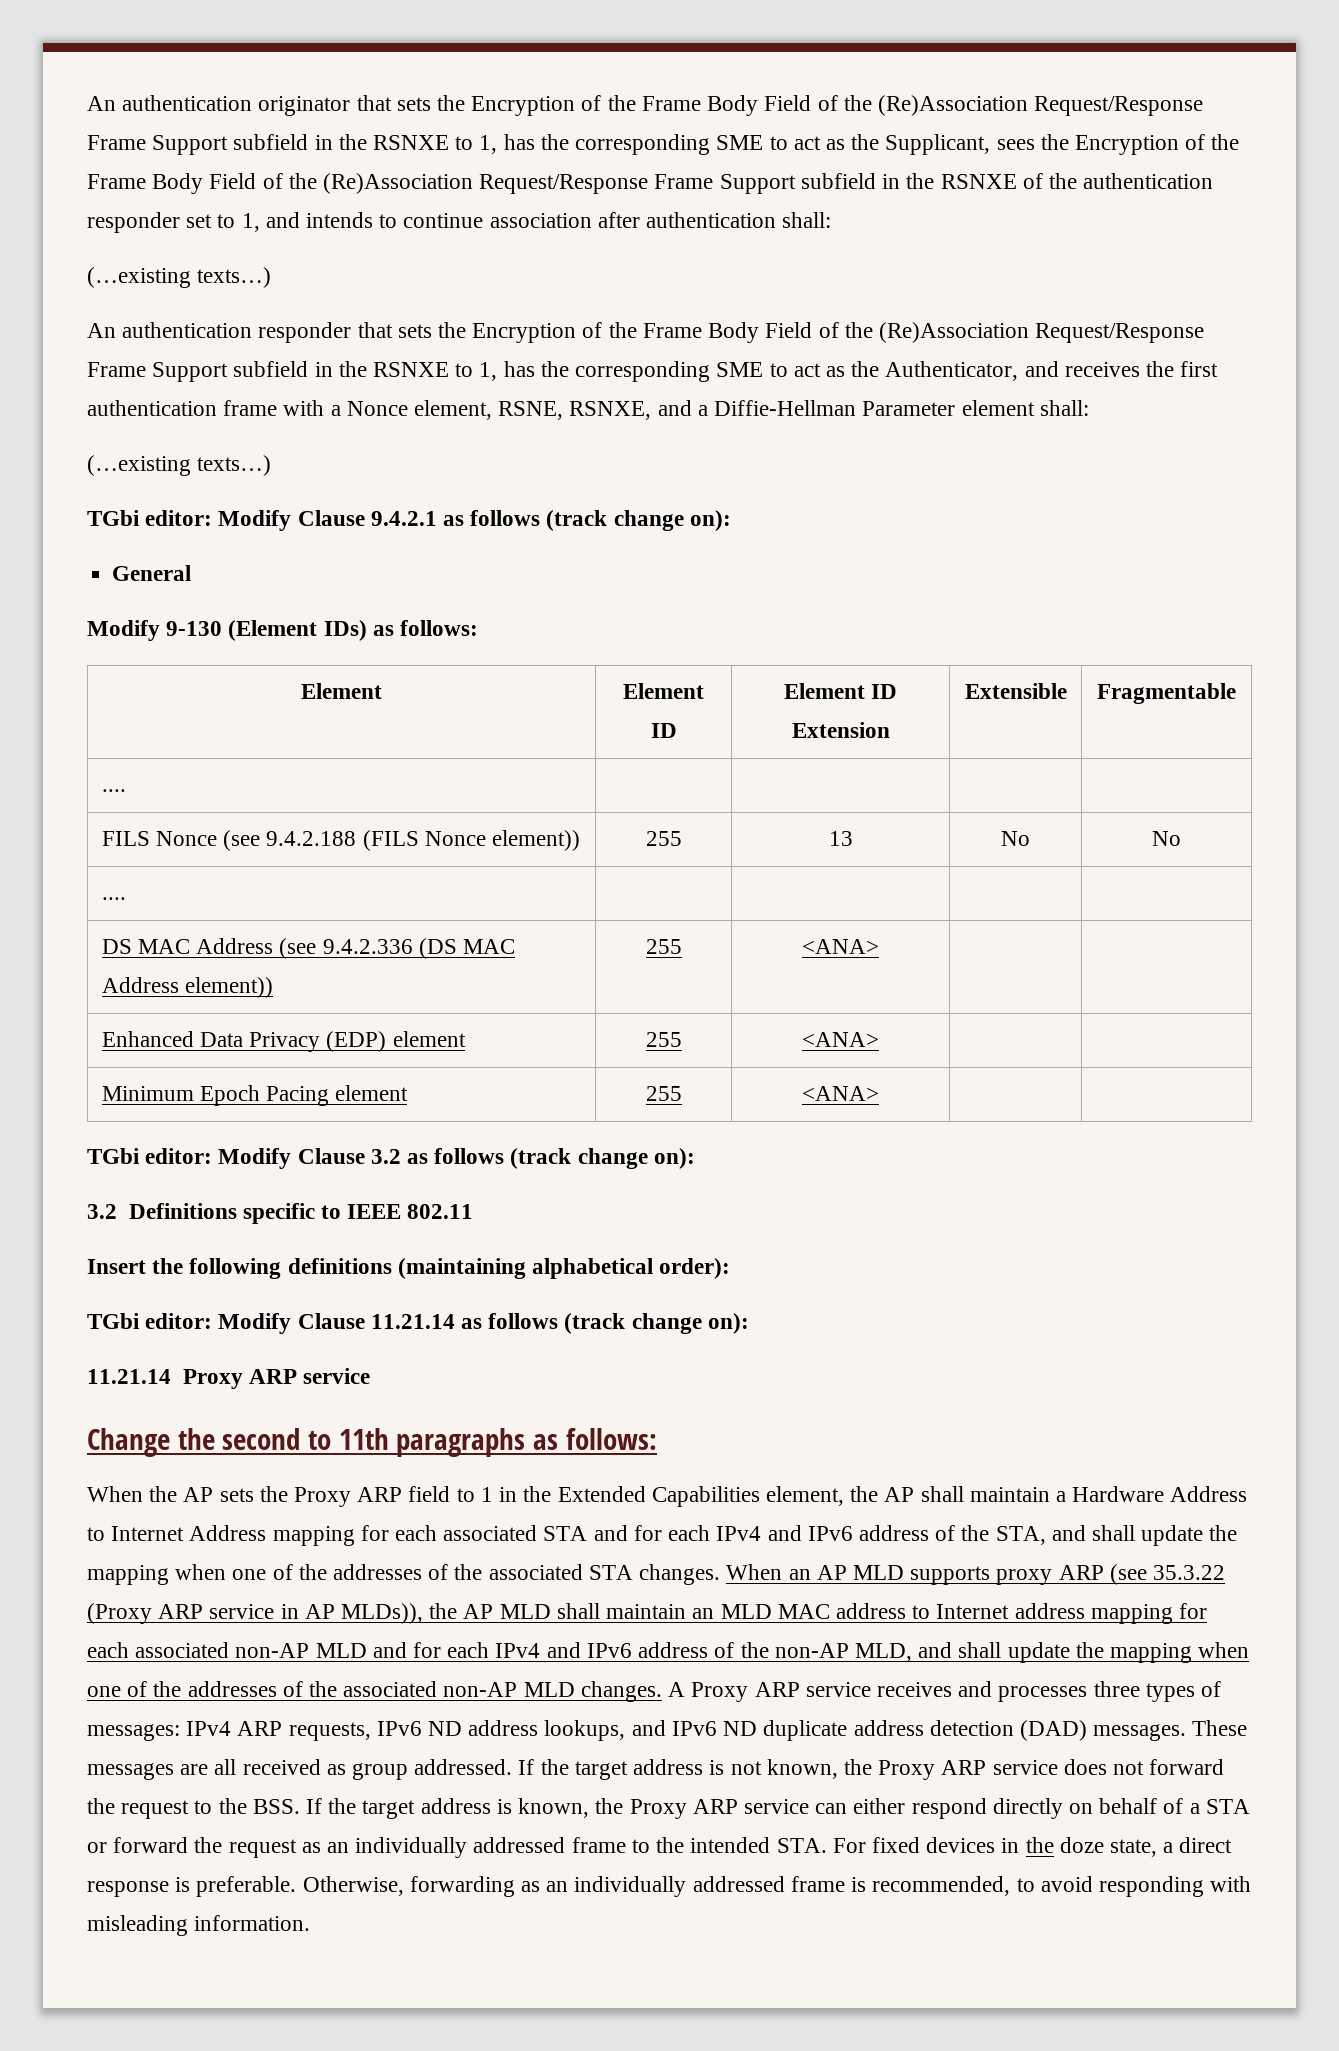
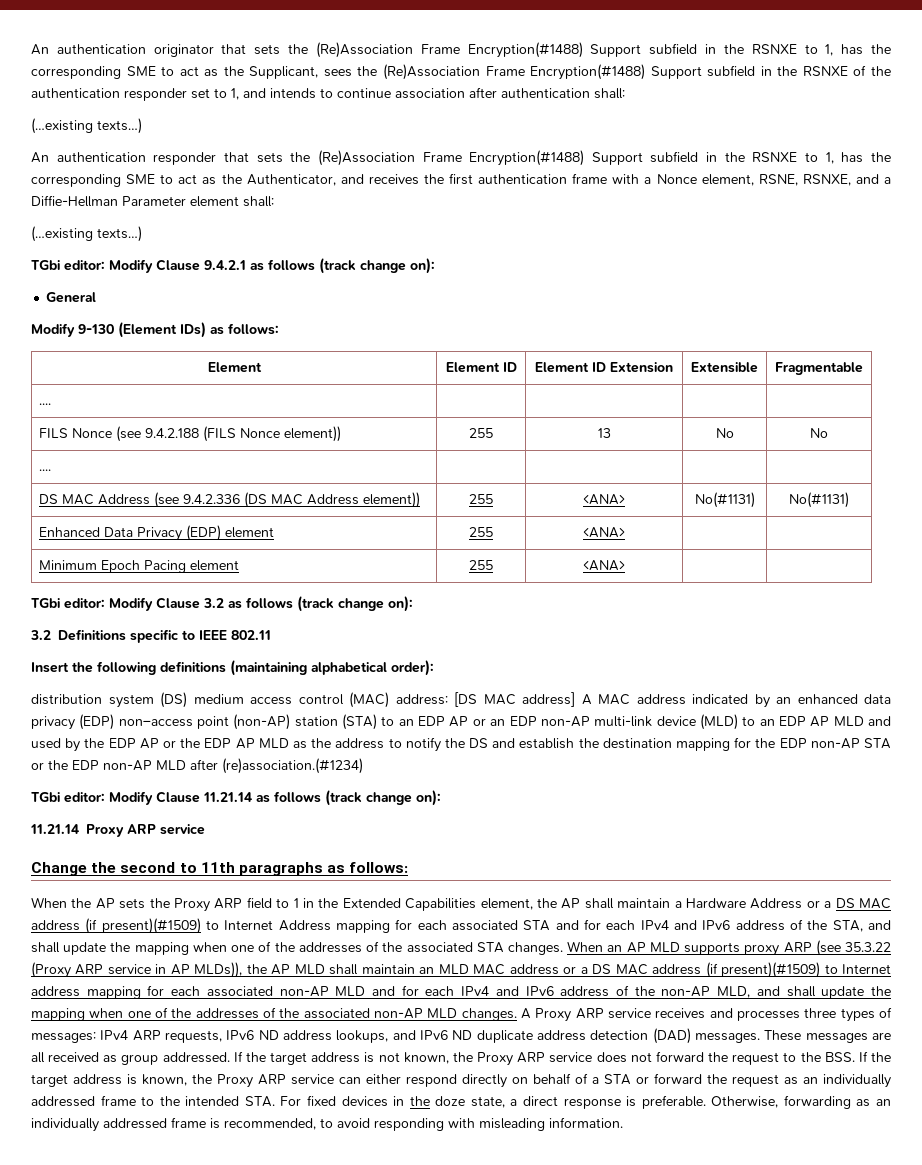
- An authentication originator that sets the Encryption of the Frame Body Field of the (Re)Association Request/Response Frame Support subfield in the RSNXE to 1, has the corresponding SME to act as the Supplicant, sees the Encryption of the Frame Body Field of the (Re)Association Request/Response Frame Support subfield in the RSNXE of the authentication responder set to 1, and intends to continue association after authentication shall:
+ An authentication originator that sets the (Re)Association Frame Encryption(#1488) Support subfield in the RSNXE to 1, has the corresponding SME to act as the Supplicant, sees the (Re)Association Frame Encryption(#1488) Support subfield in the RSNXE of the authentication responder set to 1, and intends to continue association after authentication shall:
- An authentication responder that sets the Encryption of the Frame Body Field of the (Re)Association Request/Response Frame Support subfield in the RSNXE to 1, has the corresponding SME to act as the Authenticator, and receives the first authentication frame with a Nonce element, RSNE, RSNXE, and a Diffie-Hellman Parameter element shall:
+ An authentication responder that sets the (Re)Association Frame Encryption(#1488) Support subfield in the RSNXE to 1, has the corresponding SME to act as the Authenticator, and receives the first authentication frame with a Nonce element, RSNE, RSNXE, and a Diffie-Hellman Parameter element shall:
- DS MAC Address (see 9.4.2.336 (DS MAC Address element)) | 255 | <ANA> | |
+ DS MAC Address (see 9.4.2.336 (DS MAC Address element)) | 255 | <ANA> | No(#1131) | No(#1131)
+ distribution system (DS) medium access control (MAC) address: [DS MAC address] A MAC address indicated by an enhanced data privacy (EDP) non–access point (non-AP) station (STA) to an EDP AP or an EDP non-AP multi-link device (MLD) to an EDP AP MLD and used by the EDP AP or the EDP AP MLD as the address to notify the DS and establish the destination mapping for the EDP non-AP STA or the EDP non-AP MLD after (re)association.(#1234)
- When the AP sets the Proxy ARP field to 1 in the Extended Capabilities element, the AP shall maintain a Hardware Address to Internet Address mapping for each associated STA and for each IPv4 and IPv6 address of the STA, and shall update the mapping when one of the addresses of the associated STA changes.
+ When the AP sets the Proxy ARP field to 1 in the Extended Capabilities element, the AP shall maintain a Hardware Address or a DS MAC address (if present)(#1509) to Internet Address mapping for each associated STA and for each IPv4 and IPv6 address of the STA, and shall update the mapping when one of the addresses of the associated STA changes.
- When an AP MLD supports proxy ARP (see 35.3.22 (Proxy ARP service in AP MLDs)), the AP MLD shall maintain an MLD MAC address to Internet address mapping for each associated non-AP MLD and for each IPv4 and IPv6 address of the non-AP MLD, and shall update the mapping when one of the addresses of the associated non-AP MLD changes.
+ When an AP MLD supports proxy ARP (see 35.3.22 (Proxy ARP service in AP MLDs)), the AP MLD shall maintain an MLD MAC address or a DS MAC address (if present)(#1509) to Internet address mapping for each associated non-AP MLD and for each IPv4 and IPv6 address of the non-AP MLD, and shall update the mapping when one of the addresses of the associated non-AP MLD changes.

